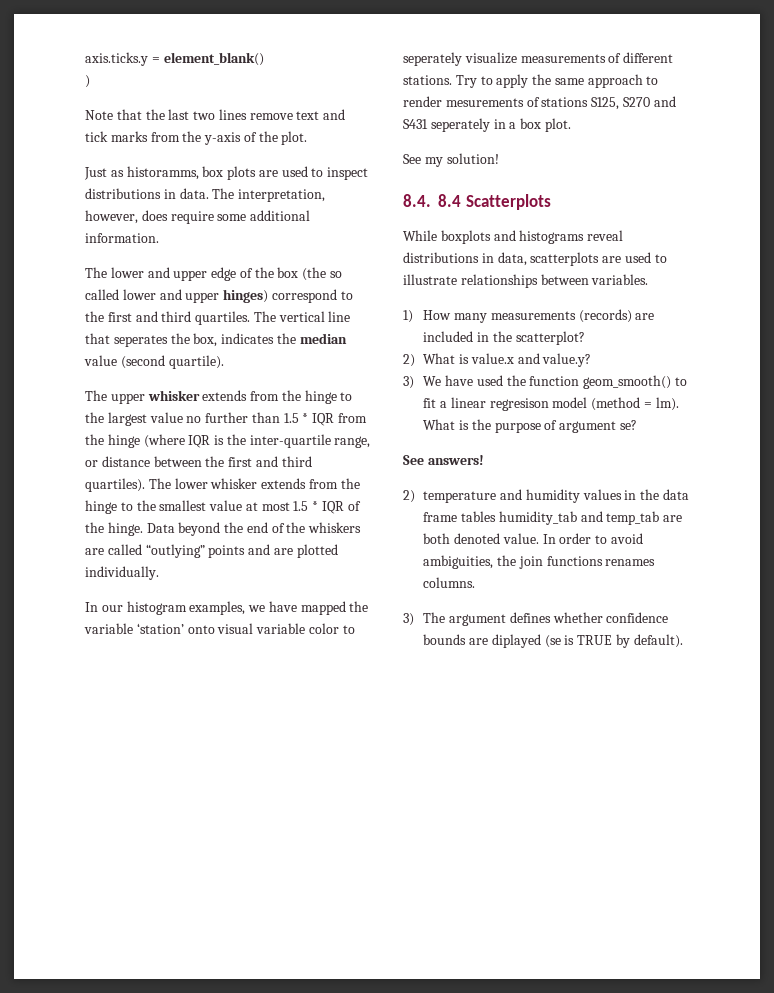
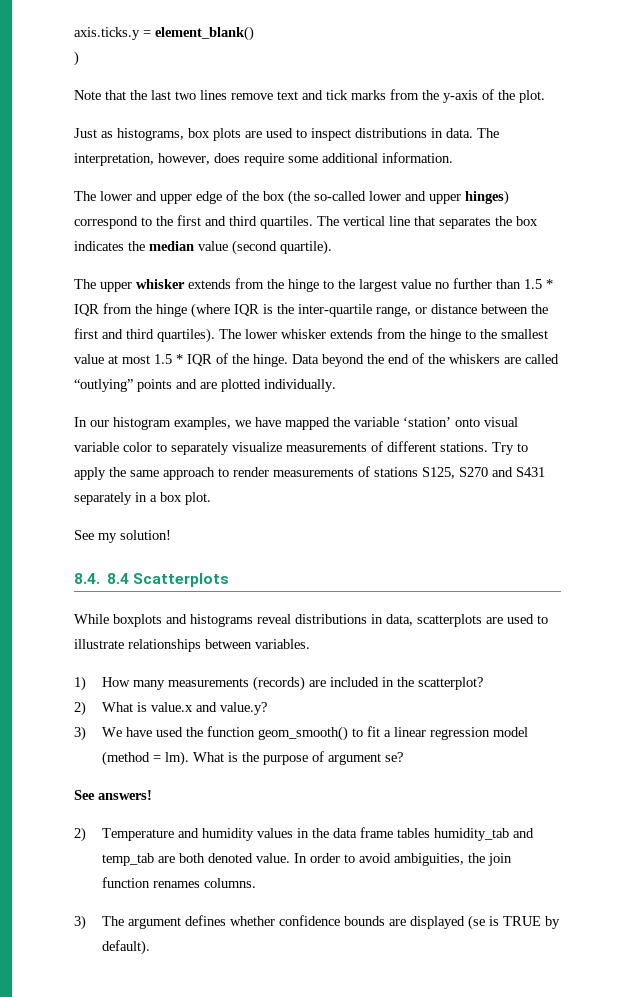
- Just as historamms, box plots are used to inspect distributions in data.
+ Just as histograms, box plots are used to inspect distributions in data.
- The lower and upper edge of the box (the so called lower and upper hinges) correspond to the first and third quartiles.
+ The lower and upper edge of the box (the so-called lower and upper hinges) correspond to the first and third quartiles.
- The vertical line that seperates the box, indicates the median value (second quartile).
+ The vertical line that separates the box indicates the median value (second quartile).
- In our histogram examples, we have mapped the variable ‘station’ onto visual variable color to seperately visualize measurements of different stations.
+ In our histogram examples, we have mapped the variable ‘station’ onto visual variable color to separately visualize measurements of different stations.
- Try to apply the same approach to render mesurements of stations S125, S270 and S431 seperately in a box plot.
+ Try to apply the same approach to render measurements of stations S125, S270 and S431 separately in a box plot.
- 3) We have used the function geom_smooth() to fit a linear regresison model (method = lm).
+ 3) We have used the function geom_smooth() to fit a linear regression model (method = lm).
- 2) temperature and humidity values in the data frame tables humidity_tab and temp_tab are both denoted value.
+ 2) Temperature and humidity values in the data frame tables humidity_tab and temp_tab are both denoted value.
- In order to avoid ambiguities, the join functions renames columns.
+ In order to avoid ambiguities, the join function renames columns.
- 3) The argument defines whether confidence bounds are diplayed (se is TRUE by default).
+ 3) The argument defines whether confidence bounds are displayed (se is TRUE by default).

